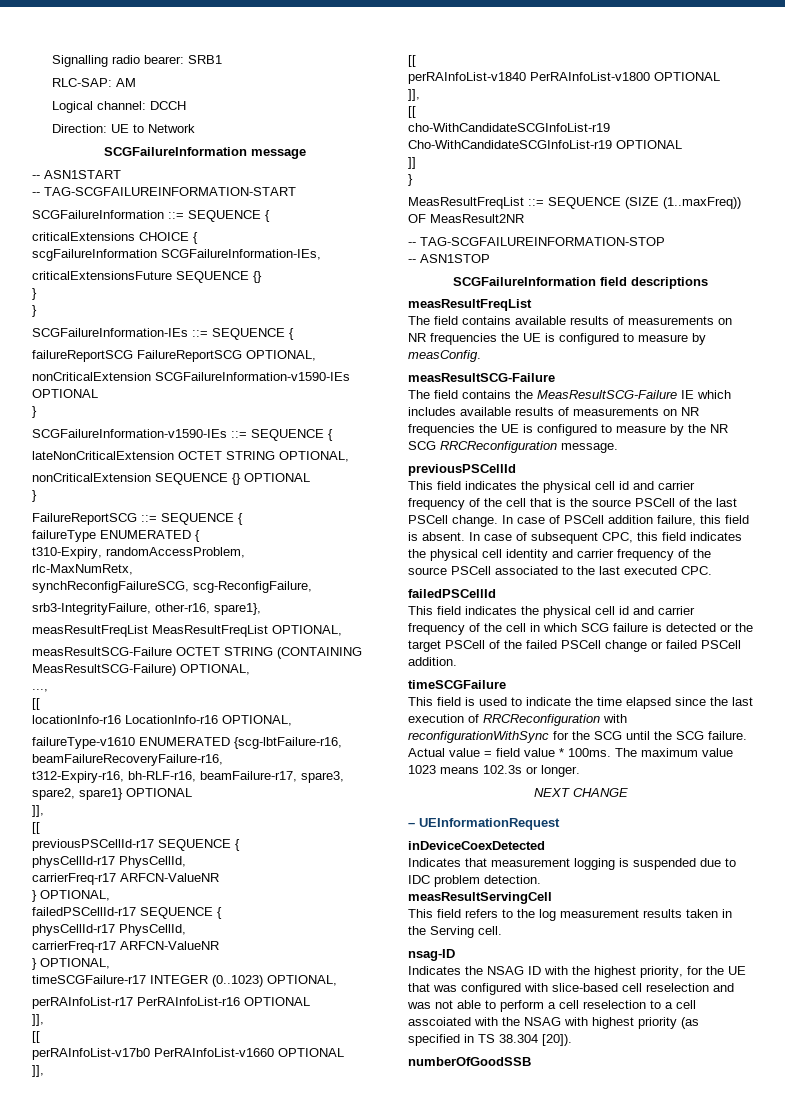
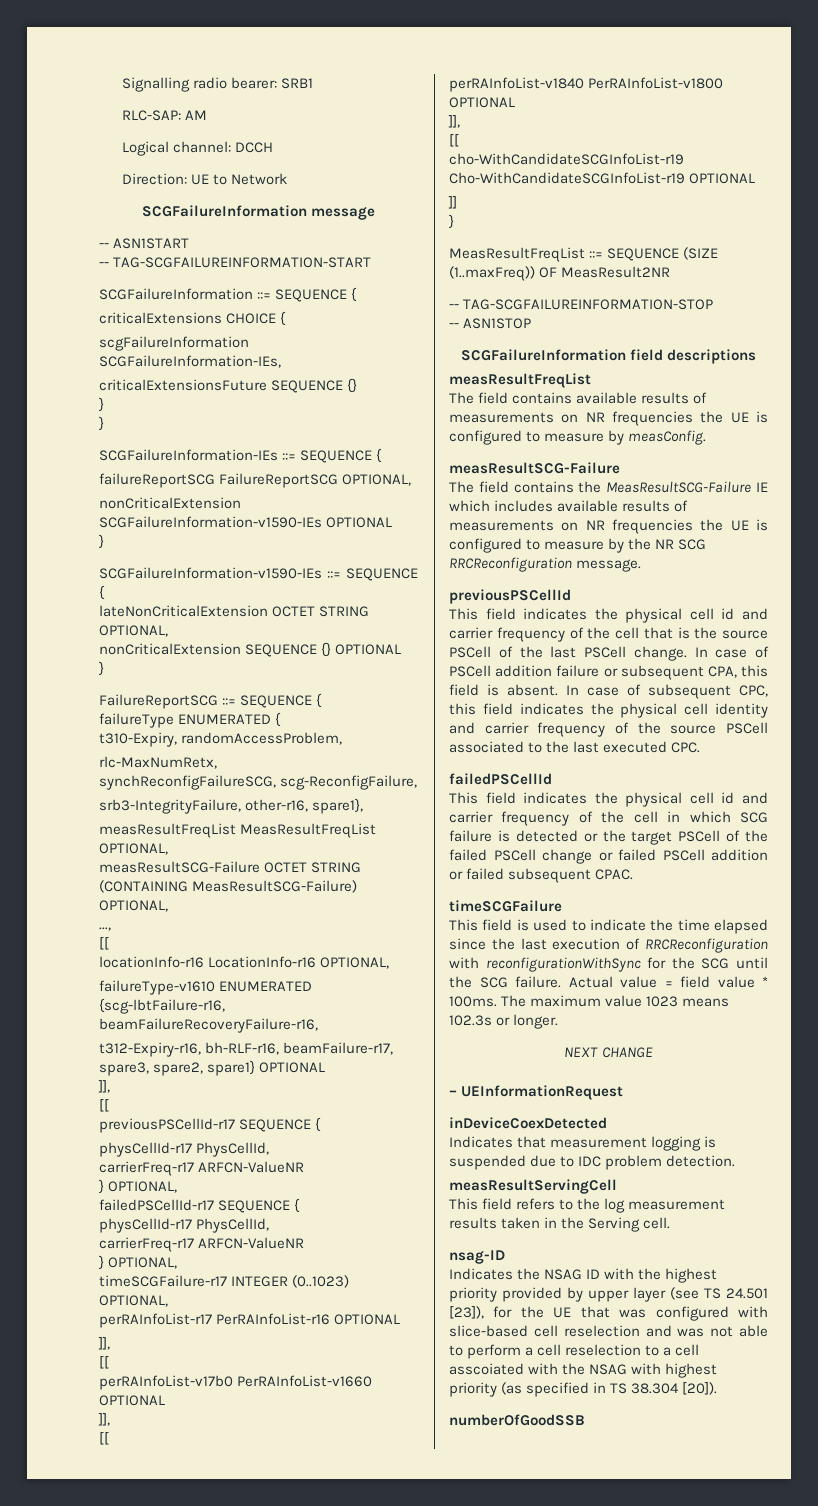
- In case of PSCell addition failure, this field is absent.
+ In case of PSCell addition failure or subsequent CPA, this field is absent.
- This field indicates the physical cell id and carrier frequency of the cell in which SCG failure is detected or the target PSCell of the failed PSCell change or failed PSCell addition.
+ This field indicates the physical cell id and carrier frequency of the cell in which SCG failure is detected or the target PSCell of the failed PSCell change or failed PSCell addition or failed subsequent CPAC.
- Indicates the NSAG ID with the highest priority, for the UE that was configured with slice-based cell reselection and was not able to perform a cell reselection to a cell asscoiated with the NSAG with highest priority (as specified in TS 38.304 [20]).
+ Indicates the NSAG ID with the highest priority provided by upper layer (see TS 24.501 [23]), for the UE that was configured with slice-based cell reselection and was not able to perform a cell reselection to a cell asscoiated with the NSAG with highest priority (as specified in TS 38.304 [20]).

